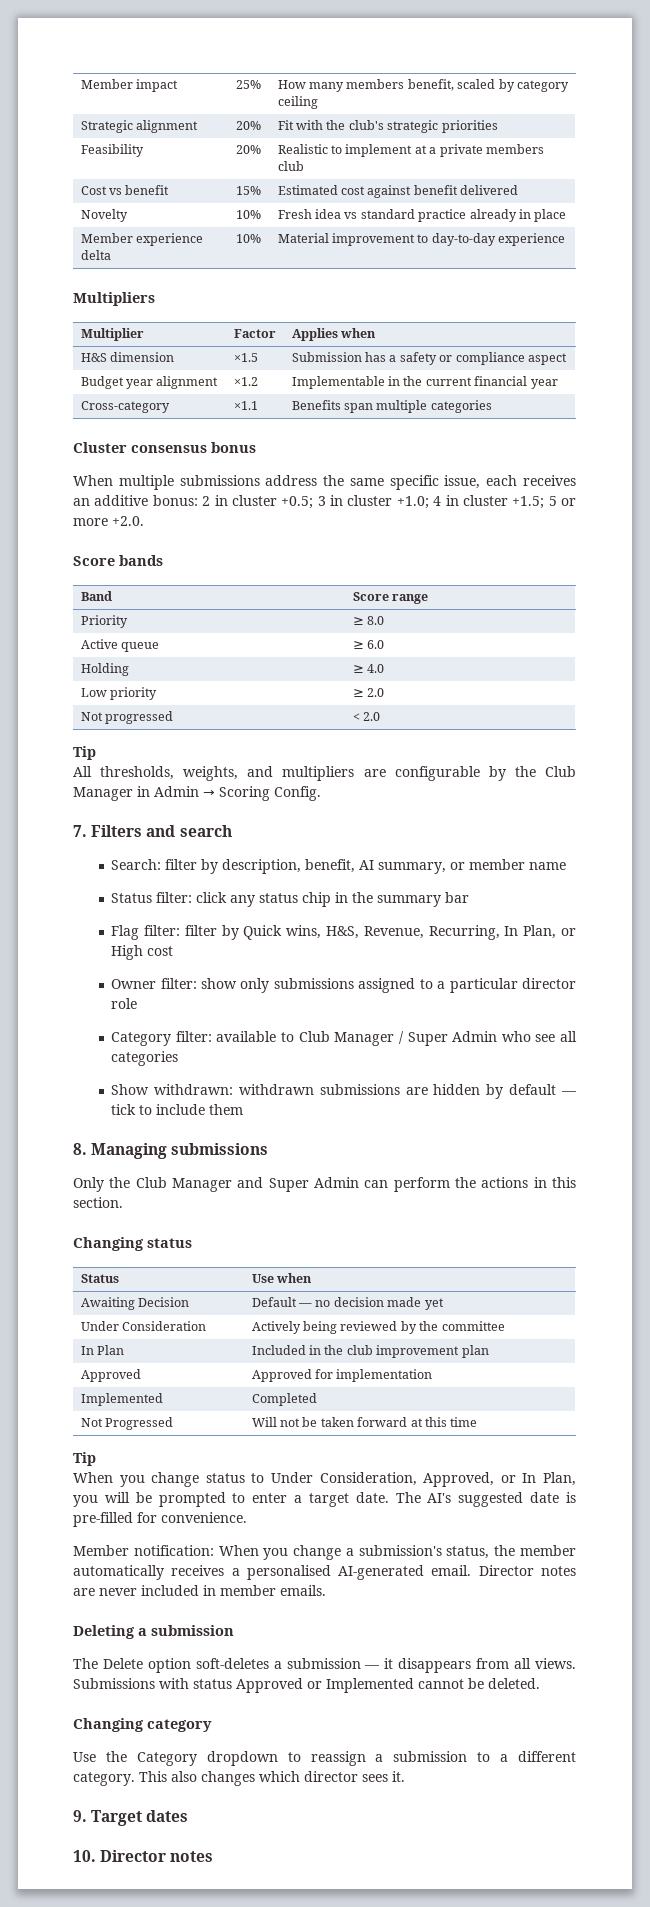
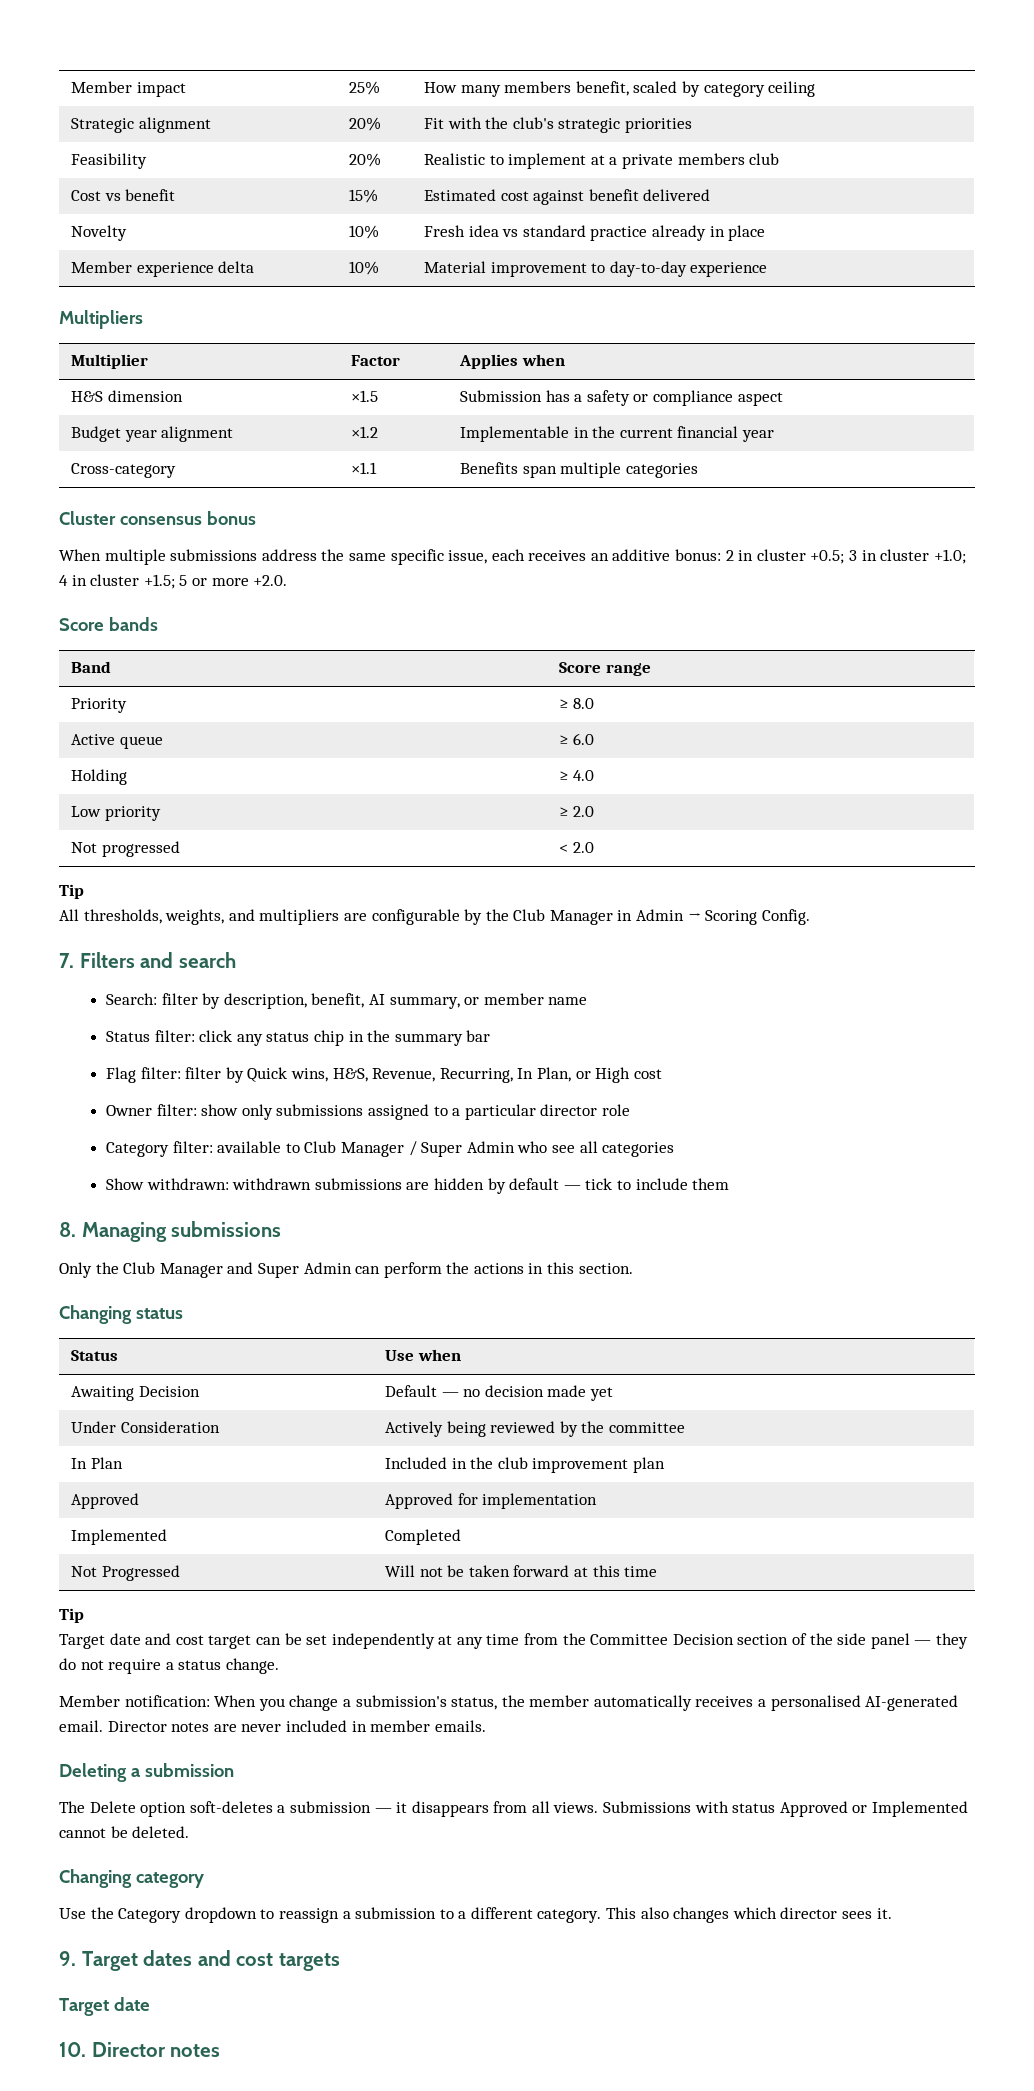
- When you change status to Under Consideration, Approved, or In Plan, you will be prompted to enter a target date. The AI's suggested date is pre-filled for convenience.
+ Target date and cost target can be set independently at any time from the Committee Decision section of the side panel — they do not require a status change.
- 9. Target dates
+ 9. Target dates and cost targets
+ Target date

